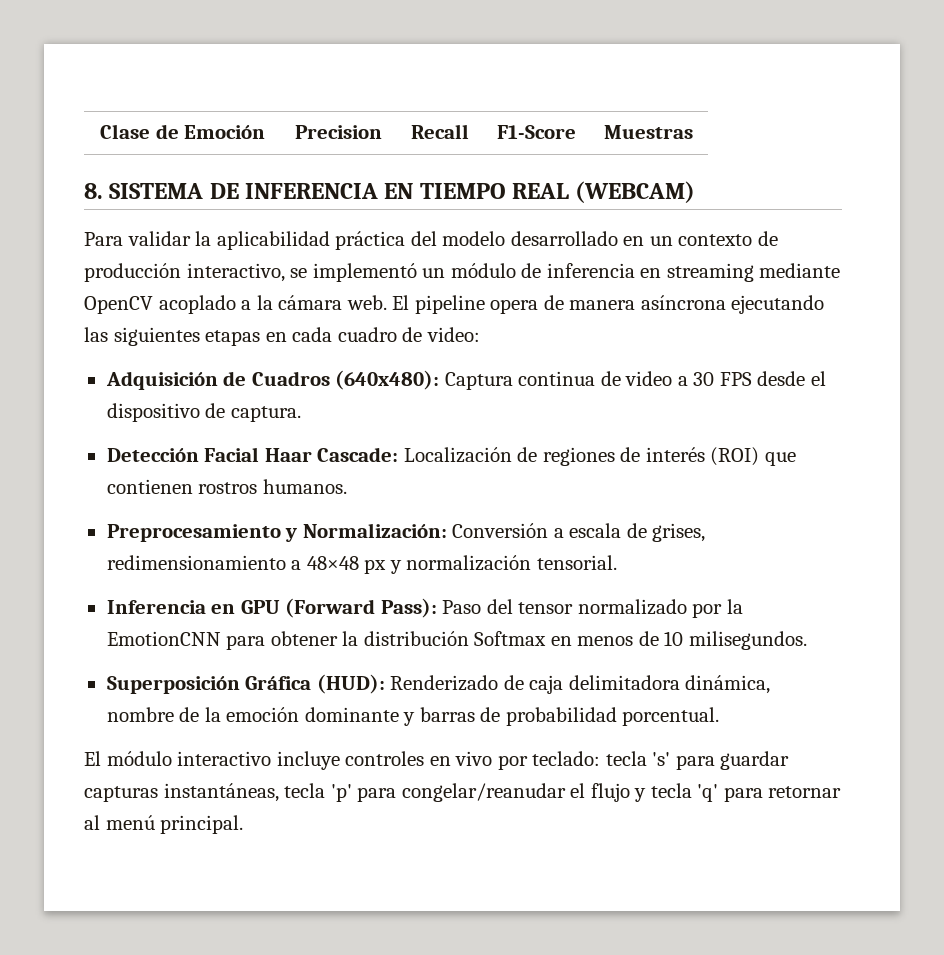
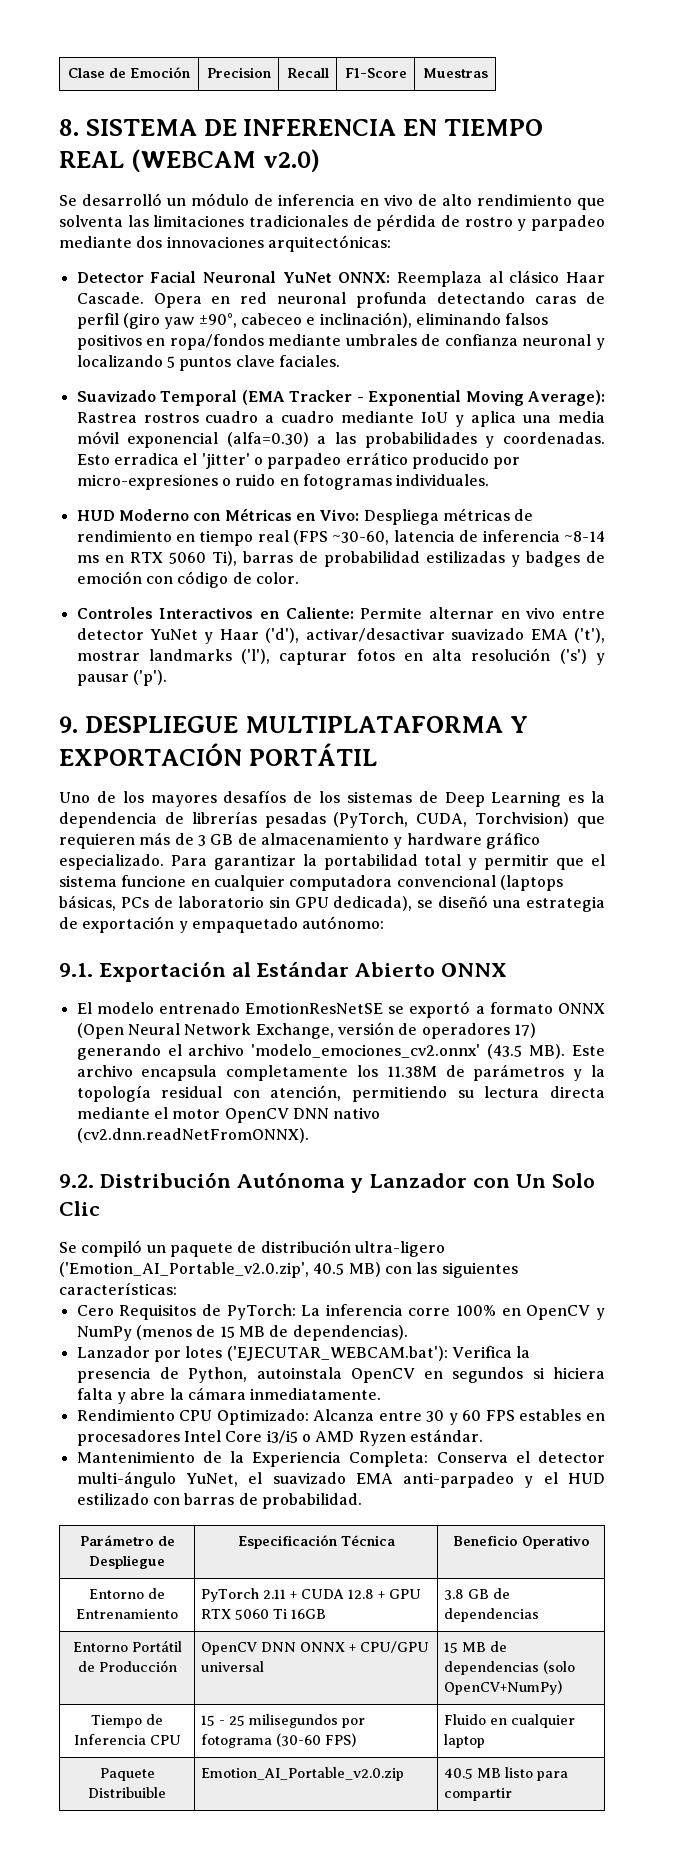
- 8. SISTEMA DE INFERENCIA EN TIEMPO REAL (WEBCAM)
- Para validar la aplicabilidad práctica del modelo desarrollado en un contexto de producción interactivo, se implementó un módulo de inferencia en streaming mediante OpenCV acoplado a la cámara web. El pipeline opera de manera asíncrona ejecutando las siguientes etapas en cada cuadro de video:
- Adquisición de Cuadros (640x480): Captura continua de video a 30 FPS desde el dispositivo de captura.
- Detección Facial Haar Cascade: Localización de regiones de interés (ROI) que contienen rostros humanos.
- Preprocesamiento y Normalización: Conversión a escala de grises, redimensionamiento a 48×48 px y normalización tensorial.
- Inferencia en GPU (Forward Pass): Paso del tensor normalizado por la EmotionCNN para obtener la distribución Softmax en menos de 10 milisegundos.
- Superposición Gráfica (HUD): Renderizado de caja delimitadora dinámica, nombre de la emoción dominante y barras de probabilidad porcentual.
- El módulo interactivo incluye controles en vivo por teclado: tecla 's' para guardar capturas instantáneas, tecla 'p' para congelar/reanudar el flujo y tecla 'q' para retornar al menú principal.
+ 8. SISTEMA DE INFERENCIA EN TIEMPO REAL (WEBCAM v2.0)
+ Se desarrolló un módulo de inferencia en vivo de alto rendimiento que solventa las limitaciones tradicionales de pérdida de rostro y parpadeo mediante dos innovaciones arquitectónicas:
+ Detector Facial Neuronal YuNet ONNX: Reemplaza al clásico Haar Cascade. Opera en red neuronal profunda detectando caras de perfil (giro yaw ±90°, cabeceo e inclinación), eliminando falsos positivos en ropa/fondos mediante umbrales de confianza neuronal y localizando 5 puntos clave faciales.
+ Suavizado Temporal (EMA Tracker - Exponential Moving Average): Rastrea rostros cuadro a cuadro mediante IoU y aplica una media móvil exponencial (alfa=0.30) a las probabilidades y coordenadas. Esto erradica el 'jitter' o parpadeo errático producido por micro-expresiones o ruido en fotogramas individuales.
+ HUD Moderno con Métricas en Vivo: Despliega métricas de rendimiento en tiempo real (FPS ~30-60, latencia de inferencia ~8-14 ms en RTX 5060 Ti), barras de probabilidad estilizadas y badges de emoción con código de color.
+ Controles Interactivos en Caliente: Permite alternar en vivo entre detector YuNet y Haar ('d'), activar/desactivar suavizado EMA ('t'), mostrar landmarks ('l'), capturar fotos en alta resolución ('s') y pausar ('p').
+ 9. DESPLIEGUE MULTIPLATAFORMA Y EXPORTACIÓN PORTÁTIL
+ Uno de los mayores desafíos de los sistemas de Deep Learning es la dependencia de librerías pesadas (PyTorch, CUDA, Torchvision) que requieren más de 3 GB de almacenamiento y hardware gráfico especializado. Para garantizar la portabilidad total y permitir que el sistema funcione en cualquier computadora convencional (laptops básicas, PCs de laboratorio sin GPU dedicada), se diseñó una estrategia de exportación y empaquetado autónomo:
+ 9.1. Exportación al Estándar Abierto ONNX
+ El modelo entrenado EmotionResNetSE se exportó a formato ONNX (Open Neural Network Exchange, versión de operadores 17) generando el archivo 'modelo_emociones_cv2.onnx' (43.5 MB). Este archivo encapsula completamente los 11.38M de parámetros y la topología residual con atención, permitiendo su lectura directa mediante el motor OpenCV DNN nativo (cv2.dnn.readNetFromONNX).
+ 9.2. Distribución Autónoma y Lanzador con Un Solo Clic
+ Se compiló un paquete de distribución ultra-ligero ('Emotion_AI_Portable_v2.0.zip', 40.5 MB) con las siguientes características:
+ Cero Requisitos de PyTorch: La inferencia corre 100% en OpenCV y NumPy (menos de 15 MB de dependencias).
+ Lanzador por lotes ('EJECUTAR_WEBCAM.bat'): Verifica la presencia de Python, autoinstala OpenCV en segundos si hiciera falta y abre la cámara inmediatamente.
+ Rendimiento CPU Optimizado: Alcanza entre 30 y 60 FPS estables en procesadores Intel Core i3/i5 o AMD Ryzen estándar.
+ Mantenimiento de la Experiencia Completa: Conserva el detector multi-ángulo YuNet, el suavizado EMA anti-parpadeo y el HUD estilizado con barras de probabilidad.
+ Parámetro de Despliegue | Especificación Técnica | Beneficio Operativo
+ Entorno de Entrenamiento | PyTorch 2.11 + CUDA 12.8 + GPU RTX 5060 Ti 16GB | 3.8 GB de dependencias
+ Entorno Portátil de Producción | OpenCV DNN ONNX + CPU/GPU universal | 15 MB de dependencias (solo OpenCV+NumPy)
+ Tiempo de Inferencia CPU | 15 - 25 milisegundos por fotograma (30-60 FPS) | Fluido en cualquier laptop
+ Paquete Distribuible | Emotion_AI_Portable_v2.0.zip | 40.5 MB listo para compartir

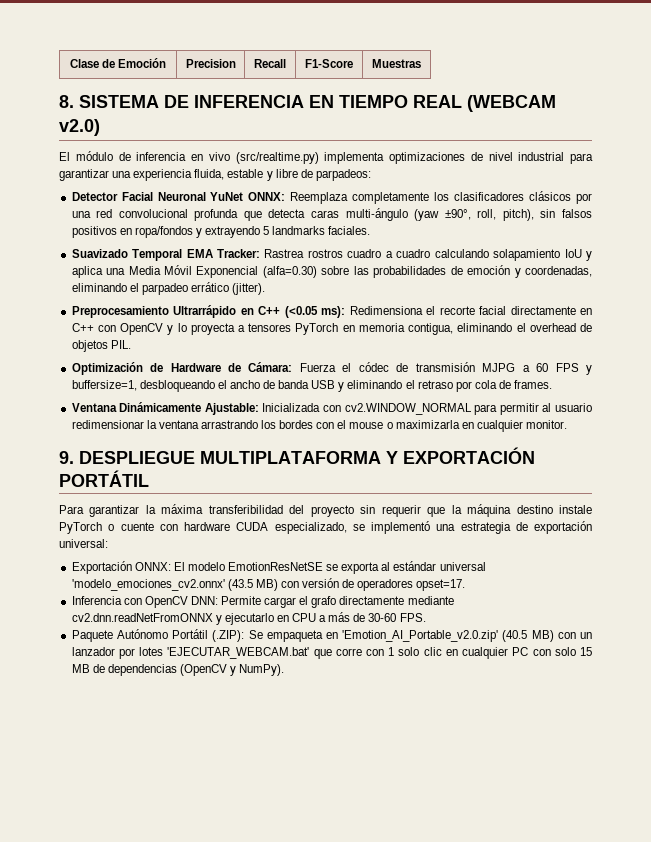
- Se desarrolló un módulo de inferencia en vivo de alto rendimiento que solventa las limitaciones tradicionales de pérdida de rostro y parpadeo mediante dos innovaciones arquitectónicas:
+ El módulo de inferencia en vivo (src/realtime.py) implementa optimizaciones de nivel industrial para garantizar una experiencia fluida, estable y libre de parpadeos:
- Detector Facial Neuronal YuNet ONNX: Reemplaza al clásico Haar Cascade. Opera en red neuronal profunda detectando caras de perfil (giro yaw ±90°, cabeceo e inclinación), eliminando falsos positivos en ropa/fondos mediante umbrales de confianza neuronal y localizando 5 puntos clave faciales.
- Suavizado Temporal (EMA Tracker - Exponential Moving Average): Rastrea rostros cuadro a cuadro mediante IoU y aplica una media móvil exponencial (alfa=0.30) a las probabilidades y coordenadas. Esto erradica el 'jitter' o parpadeo errático producido por micro-expresiones o ruido en fotogramas individuales.
- HUD Moderno con Métricas en Vivo: Despliega métricas de rendimiento en tiempo real (FPS ~30-60, latencia de inferencia ~8-14 ms en RTX 5060 Ti), barras de probabilidad estilizadas y badges de emoción con código de color.
- Controles Interactivos en Caliente: Permite alternar en vivo entre detector YuNet y Haar ('d'), activar/desactivar suavizado EMA ('t'), mostrar landmarks ('l'), capturar fotos en alta resolución ('s') y pausar ('p').
+ Detector Facial Neuronal YuNet ONNX: Reemplaza completamente los clasificadores clásicos por una red convolucional profunda que detecta caras multi-ángulo (yaw ±90°, roll, pitch), sin falsos positivos en ropa/fondos y extrayendo 5 landmarks faciales.
+ Suavizado Temporal EMA Tracker: Rastrea rostros cuadro a cuadro calculando solapamiento IoU y aplica una Media Móvil Exponencial (alfa=0.30) sobre las probabilidades de emoción y coordenadas, eliminando el parpadeo errático (jitter).
+ Preprocesamiento Ultrarrápido en C++ (<0.05 ms): Redimensiona el recorte facial directamente en C++ con OpenCV y lo proyecta a tensores PyTorch en memoria contigua, eliminando el overhead de objetos PIL.
+ Optimización de Hardware de Cámara: Fuerza el códec de transmisión MJPG a 60 FPS y buffersize=1, desbloqueando el ancho de banda USB y eliminando el retraso por cola de frames.
+ Ventana Dinámicamente Ajustable: Inicializada con cv2.WINDOW_NORMAL para permitir al usuario redimensionar la ventana arrastrando los bordes con el mouse o maximizarla en cualquier monitor.
- Uno de los mayores desafíos de los sistemas de Deep Learning es la dependencia de librerías pesadas (PyTorch, CUDA, Torchvision) que requieren más de 3 GB de almacenamiento y hardware gráfico especializado. Para garantizar la portabilidad total y permitir que el sistema funcione en cualquier computadora convencional (laptops básicas, PCs de laboratorio sin GPU dedicada), se diseñó una estrategia de exportación y empaquetado autónomo:
- 9.1. Exportación al Estándar Abierto ONNX
- El modelo entrenado EmotionResNetSE se exportó a formato ONNX (Open Neural Network Exchange, versión de operadores 17) generando el archivo 'modelo_emociones_cv2.onnx' (43.5 MB). Este archivo encapsula completamente los 11.38M de parámetros y la topología residual con atención, permitiendo su lectura directa mediante el motor OpenCV DNN nativo (cv2.dnn.readNetFromONNX).
- 9.2. Distribución Autónoma y Lanzador con Un Solo Clic
- Se compiló un paquete de distribución ultra-ligero ('Emotion_AI_Portable_v2.0.zip', 40.5 MB) con las siguientes características:
- Cero Requisitos de PyTorch: La inferencia corre 100% en OpenCV y NumPy (menos de 15 MB de dependencias).
- Lanzador por lotes ('EJECUTAR_WEBCAM.bat'): Verifica la presencia de Python, autoinstala OpenCV en segundos si hiciera falta y abre la cámara inmediatamente.
- Rendimiento CPU Optimizado: Alcanza entre 30 y 60 FPS estables en procesadores Intel Core i3/i5 o AMD Ryzen estándar.
- Mantenimiento de la Experiencia Completa: Conserva el detector multi-ángulo YuNet, el suavizado EMA anti-parpadeo y el HUD estilizado con barras de probabilidad.
- Parámetro de Despliegue | Especificación Técnica | Beneficio Operativo
- Entorno de Entrenamiento | PyTorch 2.11 + CUDA 12.8 + GPU RTX 5060 Ti 16GB | 3.8 GB de dependencias
- Entorno Portátil de Producción | OpenCV DNN ONNX + CPU/GPU universal | 15 MB de dependencias (solo OpenCV+NumPy)
- Tiempo de Inferencia CPU | 15 - 25 milisegundos por fotograma (30-60 FPS) | Fluido en cualquier laptop
- Paquete Distribuible | Emotion_AI_Portable_v2.0.zip | 40.5 MB listo para compartir
+ Para garantizar la máxima transferibilidad del proyecto sin requerir que la máquina destino instale PyTorch o cuente con hardware CUDA especializado, se implementó una estrategia de exportación universal:
+ Exportación ONNX: El modelo EmotionResNetSE se exporta al estándar universal 'modelo_emociones_cv2.onnx' (43.5 MB) con versión de operadores opset=17.
+ Inferencia con OpenCV DNN: Permite cargar el grafo directamente mediante cv2.dnn.readNetFromONNX y ejecutarlo en CPU a más de 30-60 FPS.
+ Paquete Autónomo Portátil (.ZIP): Se empaqueta en 'Emotion_AI_Portable_v2.0.zip' (40.5 MB) con un lanzador por lotes 'EJECUTAR_WEBCAM.bat' que corre con 1 solo clic en cualquier PC con solo 15 MB de dependencias (OpenCV y NumPy).

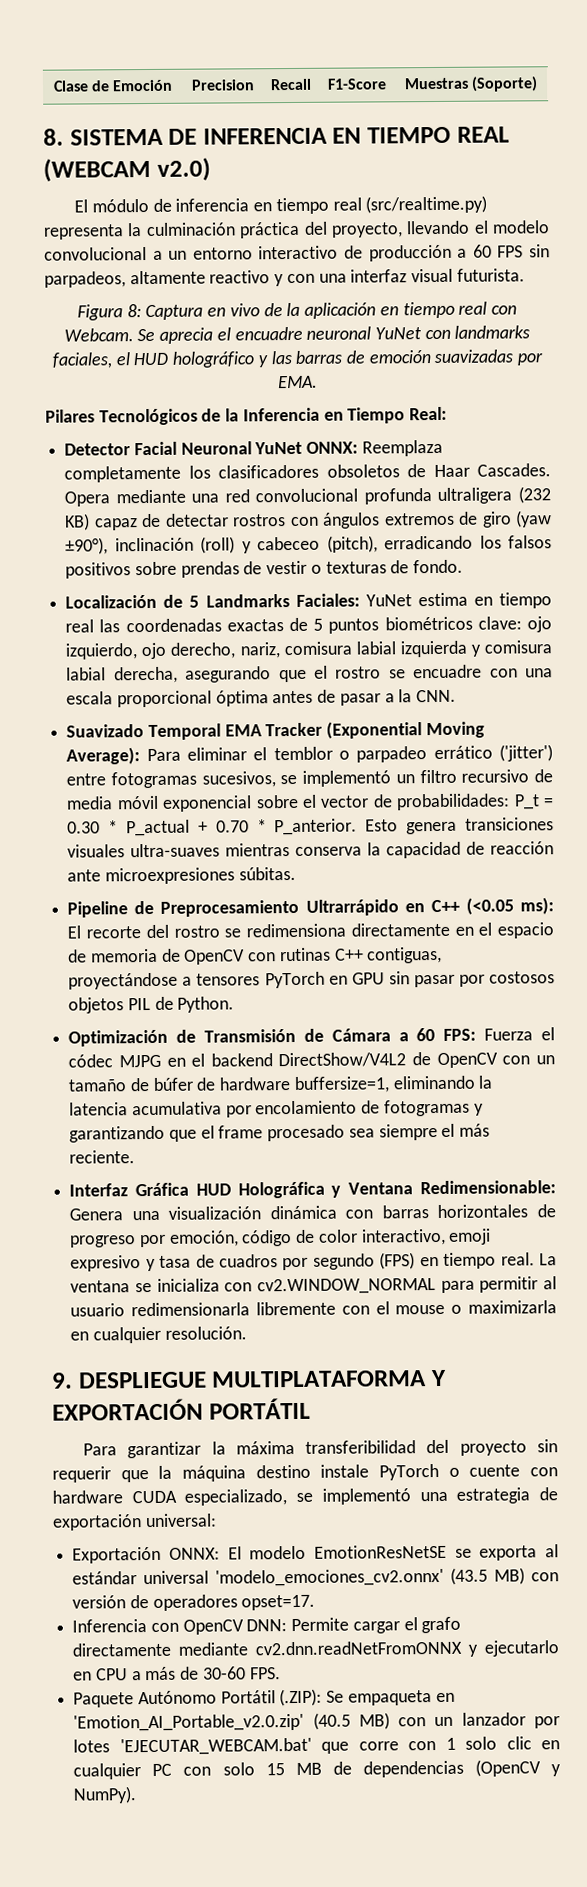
- Clase de Emoción | Precision | Recall | F1-Score | Muestras
+ Clase de Emoción | Precision | Recall | F1-Score | Muestras (Soporte)
- El módulo de inferencia en vivo (src/realtime.py) implementa optimizaciones de nivel industrial para garantizar una experiencia fluida, estable y libre de parpadeos:
+ El módulo de inferencia en tiempo real (src/realtime.py) representa la culminación práctica del proyecto, llevando el modelo convolucional a un entorno interactivo de producción a 60 FPS sin parpadeos, altamente reactivo y con una interfaz visual futurista.
+ Figura 8: Captura en vivo de la aplicación en tiempo real con Webcam. Se aprecia el encuadre neuronal YuNet con landmarks faciales, el HUD holográfico y las barras de emoción suavizadas por EMA.
+ Pilares Tecnológicos de la Inferencia en Tiempo Real:
- Detector Facial Neuronal YuNet ONNX: Reemplaza completamente los clasificadores clásicos por una red convolucional profunda que detecta caras multi-ángulo (yaw ±90°, roll, pitch), sin falsos positivos en ropa/fondos y extrayendo 5 landmarks faciales.
- Suavizado Temporal EMA Tracker: Rastrea rostros cuadro a cuadro calculando solapamiento IoU y aplica una Media Móvil Exponencial (alfa=0.30) sobre las probabilidades de emoción y coordenadas, eliminando el parpadeo errático (jitter).
- Preprocesamiento Ultrarrápido en C++ (<0.05 ms): Redimensiona el recorte facial directamente en C++ con OpenCV y lo proyecta a tensores PyTorch en memoria contigua, eliminando el overhead de objetos PIL.
- Optimización de Hardware de Cámara: Fuerza el códec de transmisión MJPG a 60 FPS y buffersize=1, desbloqueando el ancho de banda USB y eliminando el retraso por cola de frames.
- Ventana Dinámicamente Ajustable: Inicializada con cv2.WINDOW_NORMAL para permitir al usuario redimensionar la ventana arrastrando los bordes con el mouse o maximizarla en cualquier monitor.
+ Detector Facial Neuronal YuNet ONNX: Reemplaza completamente los clasificadores obsoletos de Haar Cascades. Opera mediante una red convolucional profunda ultraligera (232 KB) capaz de detectar rostros con ángulos extremos de giro (yaw ±90°), inclinación (roll) y cabeceo (pitch), erradicando los falsos positivos sobre prendas de vestir o texturas de fondo.
+ Localización de 5 Landmarks Faciales: YuNet estima en tiempo real las coordenadas exactas de 5 puntos biométricos clave: ojo izquierdo, ojo derecho, nariz, comisura labial izquierda y comisura labial derecha, asegurando que el rostro se encuadre con una escala proporcional óptima antes de pasar a la CNN.
+ Suavizado Temporal EMA Tracker (Exponential Moving Average): Para eliminar el temblor o parpadeo errático ('jitter') entre fotogramas sucesivos, se implementó un filtro recursivo de media móvil exponencial sobre el vector de probabilidades: P_t = 0.30 * P_actual + 0.70 * P_anterior. Esto genera transiciones visuales ultra-suaves mientras conserva la capacidad de reacción ante microexpresiones súbitas.
+ Pipeline de Preprocesamiento Ultrarrápido en C++ (<0.05 ms): El recorte del rostro se redimensiona directamente en el espacio de memoria de OpenCV con rutinas C++ contiguas, proyectándose a tensores PyTorch en GPU sin pasar por costosos objetos PIL de Python.
+ Optimización de Transmisión de Cámara a 60 FPS: Fuerza el códec MJPG en el backend DirectShow/V4L2 de OpenCV con un tamaño de búfer de hardware buffersize=1, eliminando la latencia acumulativa por encolamiento de fotogramas y garantizando que el frame procesado sea siempre el más reciente.
+ Interfaz Gráfica HUD Holográfica y Ventana Redimensionable: Genera una visualización dinámica con barras horizontales de progreso por emoción, código de color interactivo, emoji expresivo y tasa de cuadros por segundo (FPS) en tiempo real. La ventana se inicializa con cv2.WINDOW_NORMAL para permitir al usuario redimensionarla libremente con el mouse o maximizarla en cualquier resolución.

